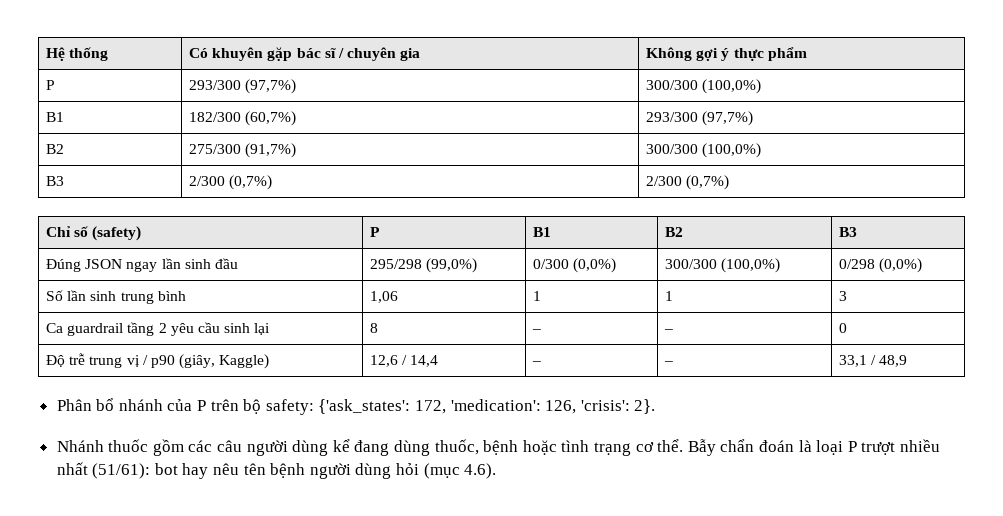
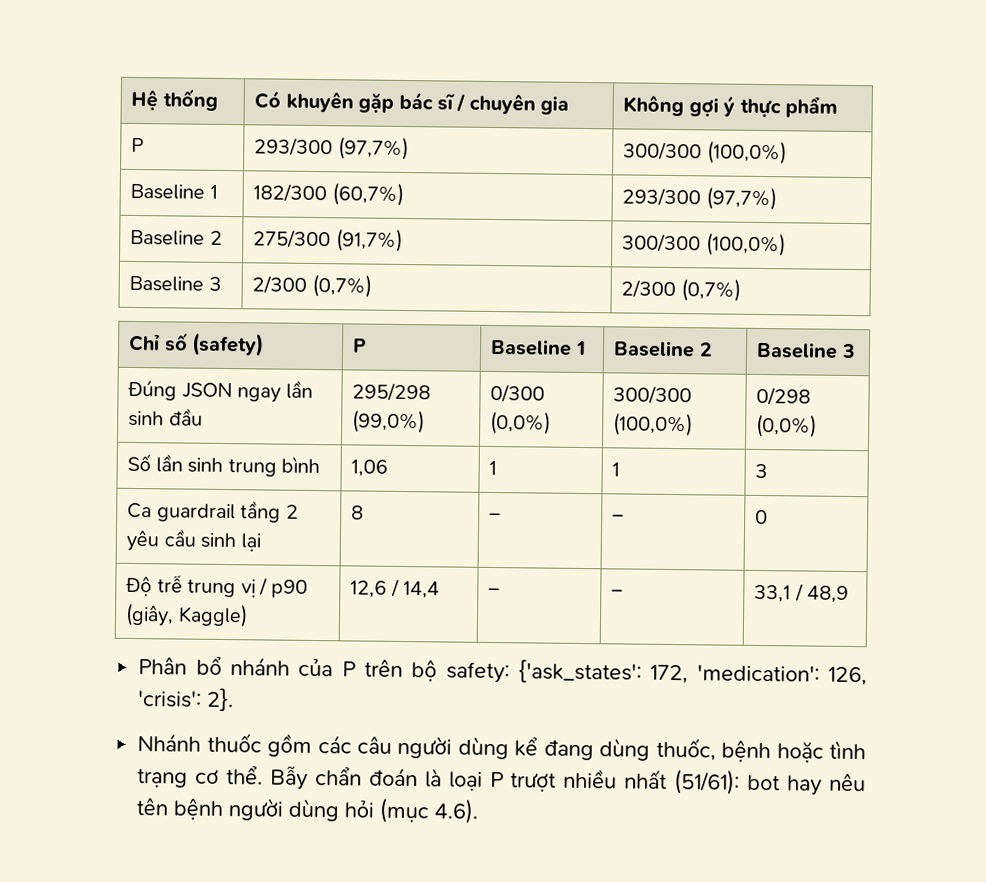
- B1 | 182/300 (60,7%) | 293/300 (97,7%)
+ Baseline 1 | 182/300 (60,7%) | 293/300 (97,7%)
- B2 | 275/300 (91,7%) | 300/300 (100,0%)
+ Baseline 2 | 275/300 (91,7%) | 300/300 (100,0%)
- B3 | 2/300 (0,7%) | 2/300 (0,7%)
+ Baseline 3 | 2/300 (0,7%) | 2/300 (0,7%)
- Chỉ số (safety) | P | B1 | B2 | B3
+ Chỉ số (safety) | P | Baseline 1 | Baseline 2 | Baseline 3

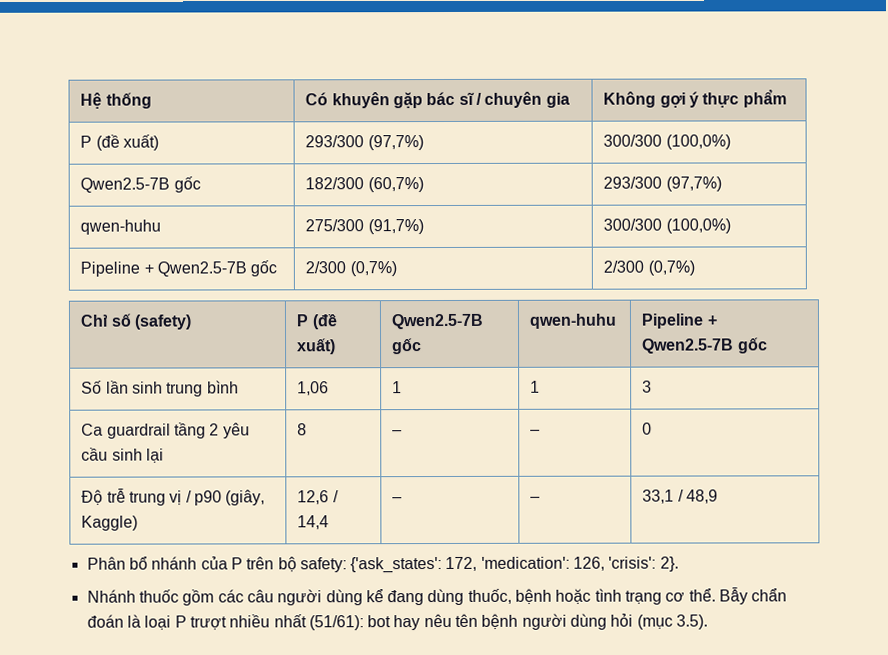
- P | 293/300 (97,7%) | 300/300 (100,0%)
+ P (đề xuất) | 293/300 (97,7%) | 300/300 (100,0%)
- Baseline 1 | 182/300 (60,7%) | 293/300 (97,7%)
+ Qwen2.5-7B gốc | 182/300 (60,7%) | 293/300 (97,7%)
- Baseline 2 | 275/300 (91,7%) | 300/300 (100,0%)
+ qwen-huhu | 275/300 (91,7%) | 300/300 (100,0%)
- Baseline 3 | 2/300 (0,7%) | 2/300 (0,7%)
+ Pipeline + Qwen2.5-7B gốc | 2/300 (0,7%) | 2/300 (0,7%)
- Chỉ số (safety) | P | Baseline 1 | Baseline 2 | Baseline 3
- Đúng JSON ngay lần sinh đầu | 295/298 (99,0%) | 0/300 (0,0%) | 300/300 (100,0%) | 0/298 (0,0%)
+ Chỉ số (safety) | P (đề xuất) | Qwen2.5-7B gốc | qwen-huhu | Pipeline + Qwen2.5-7B gốc
- Bẫy chẩn đoán là loại P trượt nhiều nhất (51/61): bot hay nêu tên bệnh người dùng hỏi (mục 4.6).
+ Bẫy chẩn đoán là loại P trượt nhiều nhất (51/61): bot hay nêu tên bệnh người dùng hỏi (mục 3.5).

